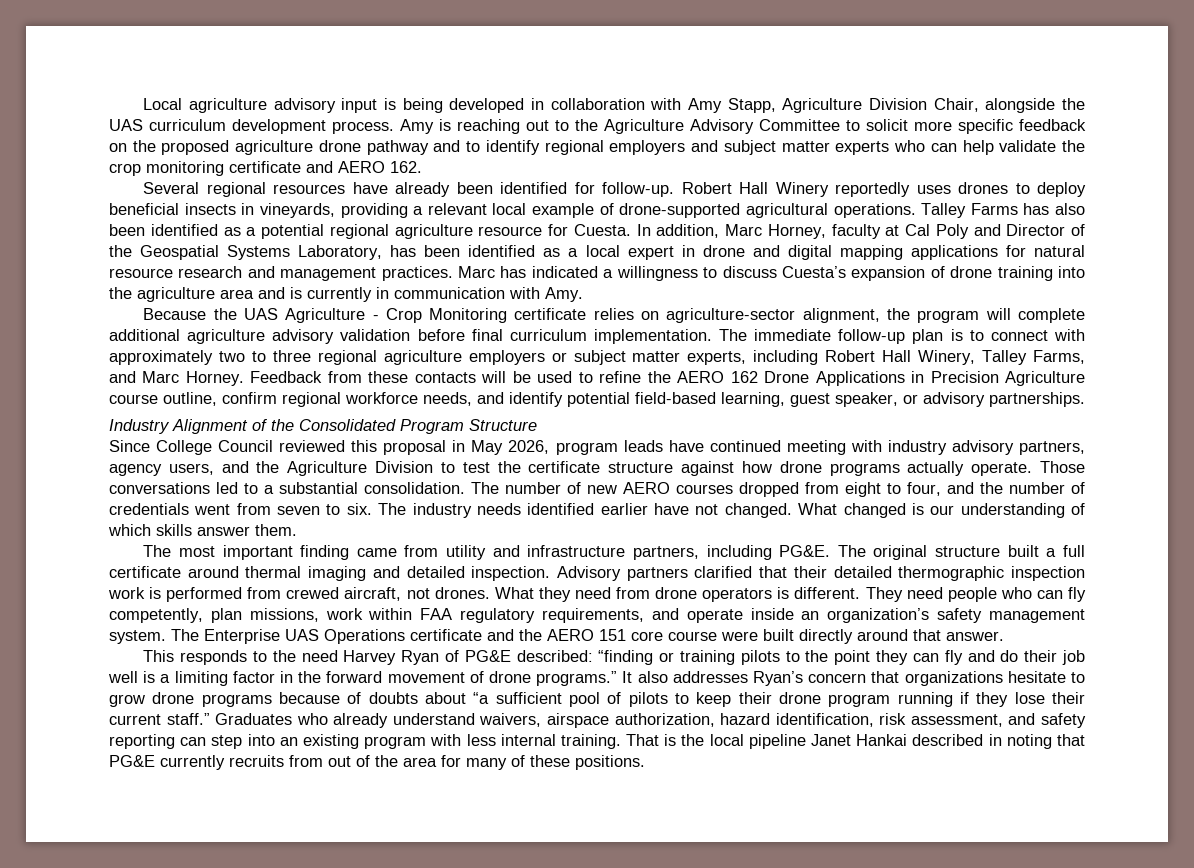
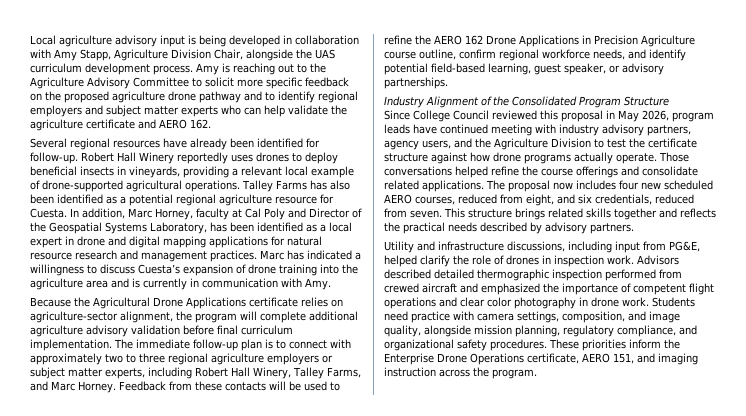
- Amy is reaching out to the Agriculture Advisory Committee to solicit more specific feedback on the proposed agriculture drone pathway and to identify regional employers and subject matter experts who can help validate the crop monitoring certificate and AERO 162.
+ Amy is reaching out to the Agriculture Advisory Committee to solicit more specific feedback on the proposed agriculture drone pathway and to identify regional employers and subject matter experts who can help validate the agriculture certificate and AERO 162.
- Because the UAS Agriculture - Crop Monitoring certificate relies on agriculture-sector alignment, the program will complete additional agriculture advisory validation before final curriculum implementation.
+ Because the Agricultural Drone Applications certificate relies on agriculture-sector alignment, the program will complete additional agriculture advisory validation before final curriculum implementation.
- Those conversations led to a substantial consolidation. The number of new AERO courses dropped from eight to four, and the number of credentials went from seven to six. The industry needs identified earlier have not changed. What changed is our understanding of which skills answer them.
- The most important finding came from utility and infrastructure partners, including PG&E. The original structure built a full certificate around thermal imaging and detailed inspection. Advisory partners clarified that their detailed thermographic inspection work is performed from crewed aircraft, not drones. What they need from drone operators is different. They need people who can fly competently, plan missions, work within FAA regulatory requirements, and operate inside an organization’s safety management system. The Enterprise UAS Operations certificate and the AERO 151 core course were built directly around that answer.
- This responds to the need Harvey Ryan of PG&E described: “finding or training pilots to the point they can fly and do their job well is a limiting factor in the forward movement of drone programs.” It also addresses Ryan’s concern that organizations hesitate to grow drone programs because of doubts about “a sufficient pool of pilots to keep their drone program running if they lose their current staff.” Graduates who already understand waivers, airspace authorization, hazard identification, risk assessment, and safety reporting can step into an existing program with less internal training. That is the local pipeline Janet Hankai described in noting that PG&E currently recruits from out of the area for many of these positions.
+ Those conversations helped refine the course offerings and consolidate related applications. The proposal now includes four new scheduled AERO courses, reduced from eight, and six credentials, reduced from seven. This structure brings related skills together and reflects the practical needs described by advisory partners.
+ Utility and infrastructure discussions, including input from PG&E, helped clarify the role of drones in inspection work. Advisors described detailed thermographic inspection performed from crewed aircraft and emphasized the importance of competent flight operations and clear color photography in drone work. Students need practice with camera settings, composition, and image quality, alongside mission planning, regulatory compliance, and organizational safety procedures. These priorities inform the Enterprise Drone Operations certificate, AERO 151, and imaging instruction across the program.

